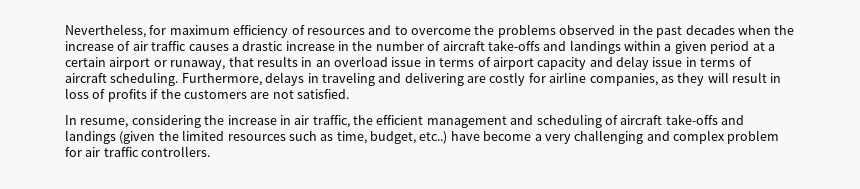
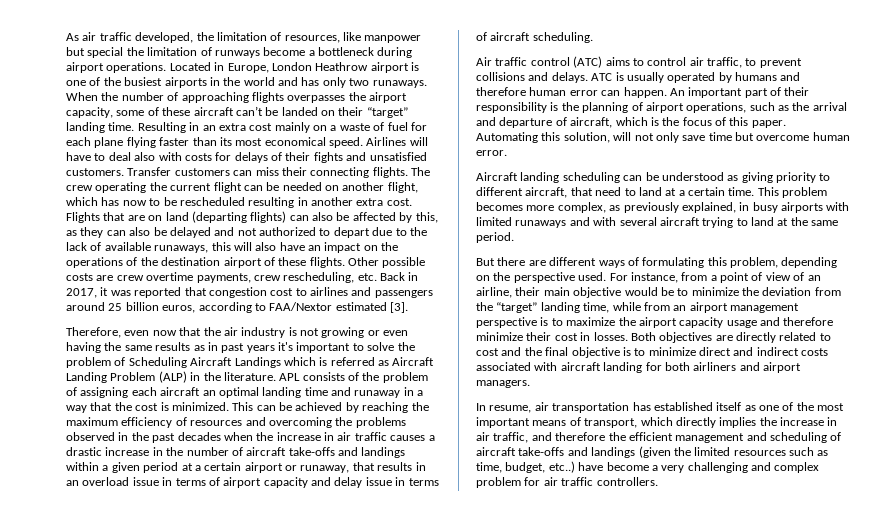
- Nevertheless, for maximum efficiency of resources and to overcome the problems observed in the past decades when the increase of air traffic causes a drastic increase in the number of aircraft take-offs and landings within a given period at a certain airport or runaway, that results in an overload issue in terms of airport capacity and delay issue in terms of aircraft scheduling. Furthermore, delays in traveling and delivering are costly for airline companies, as they will result in loss of profits if the customers are not satisfied.
- In resume, considering the increase in air traffic, the efficient management and scheduling of aircraft take-offs and landings (given the limited resources such as time, budget, etc..) have become a very challenging and complex problem for air traffic controllers.
+ As air traffic developed, the limitation of resources, like manpower but special the limitation of runways become a bottleneck during airport operations. Located in Europe, London Heathrow airport is one of the busiest airports in the world and has only two runaways. When the number of approaching flights overpasses the airport capacity, some of these aircraft can’t be landed on their “target” landing time. Resulting in an extra cost mainly on a waste of fuel for each plane flying faster than its most economical speed. Airlines will have to deal also with costs for delays of their fights and unsatisfied customers. Transfer customers can miss their connecting flights. The crew operating the current flight can be needed on another flight, which has now to be rescheduled resulting in another extra cost. Flights that are on land (departing flights) can also be affected by this, as they can also be delayed and not authorized to depart due to the lack of available runaways, this will also have an impact on the operations of the destination airport of these flights. Other possible costs are crew overtime payments, crew rescheduling, etc. Back in 2017, it was reported that congestion cost to airlines and passengers around 25 billion euros, according to FAA/Nextor estimated [3].
+ Therefore, even now that the air industry is not growing or even having the same results as in past years it's important to solve the problem of Scheduling Aircraft Landings which is referred as Aircraft Landing Problem (ALP) in the literature. APL consists of the problem of assigning each aircraft an optimal landing time and runaway in a way that the cost is minimized. This can be achieved by reaching the maximum efficiency of resources and overcoming the problems observed in the past decades when the increase in air traffic causes a drastic increase in the number of aircraft take-offs and landings within a given period at a certain airport or runaway, that results in an overload issue in terms of airport capacity and delay issue in terms of aircraft scheduling.
+ Air traffic control (ATC) aims to control air traffic, to prevent collisions and delays. ATC is usually operated by humans and therefore human error can happen. An important part of their responsibility is the planning of airport operations, such as the arrival and departure of aircraft, which is the focus of this paper. Automating this solution, will not only save time but overcome human error.
+ Aircraft landing scheduling can be understood as giving priority to different aircraft, that need to land at a certain time. This problem becomes more complex, as previously explained, in busy airports with limited runaways and with several aircraft trying to land at the same period.
+ But there are different ways of formulating this problem, depending on the perspective used. For instance, from a point of view of an airline, their main objective would be to minimize the deviation from the “target” landing time, while from an airport management perspective is to maximize the airport capacity usage and therefore minimize their cost in losses. Both objectives are directly related to cost and the final objective is to minimize direct and indirect costs associated with aircraft landing for both airliners and airport managers.
+ In resume, air transportation has established itself as one of the most important means of transport, which directly implies the increase in air traffic, and therefore the efficient management and scheduling of aircraft take-offs and landings (given the limited resources such as time, budget, etc..) have become a very challenging and complex problem for air traffic controllers.

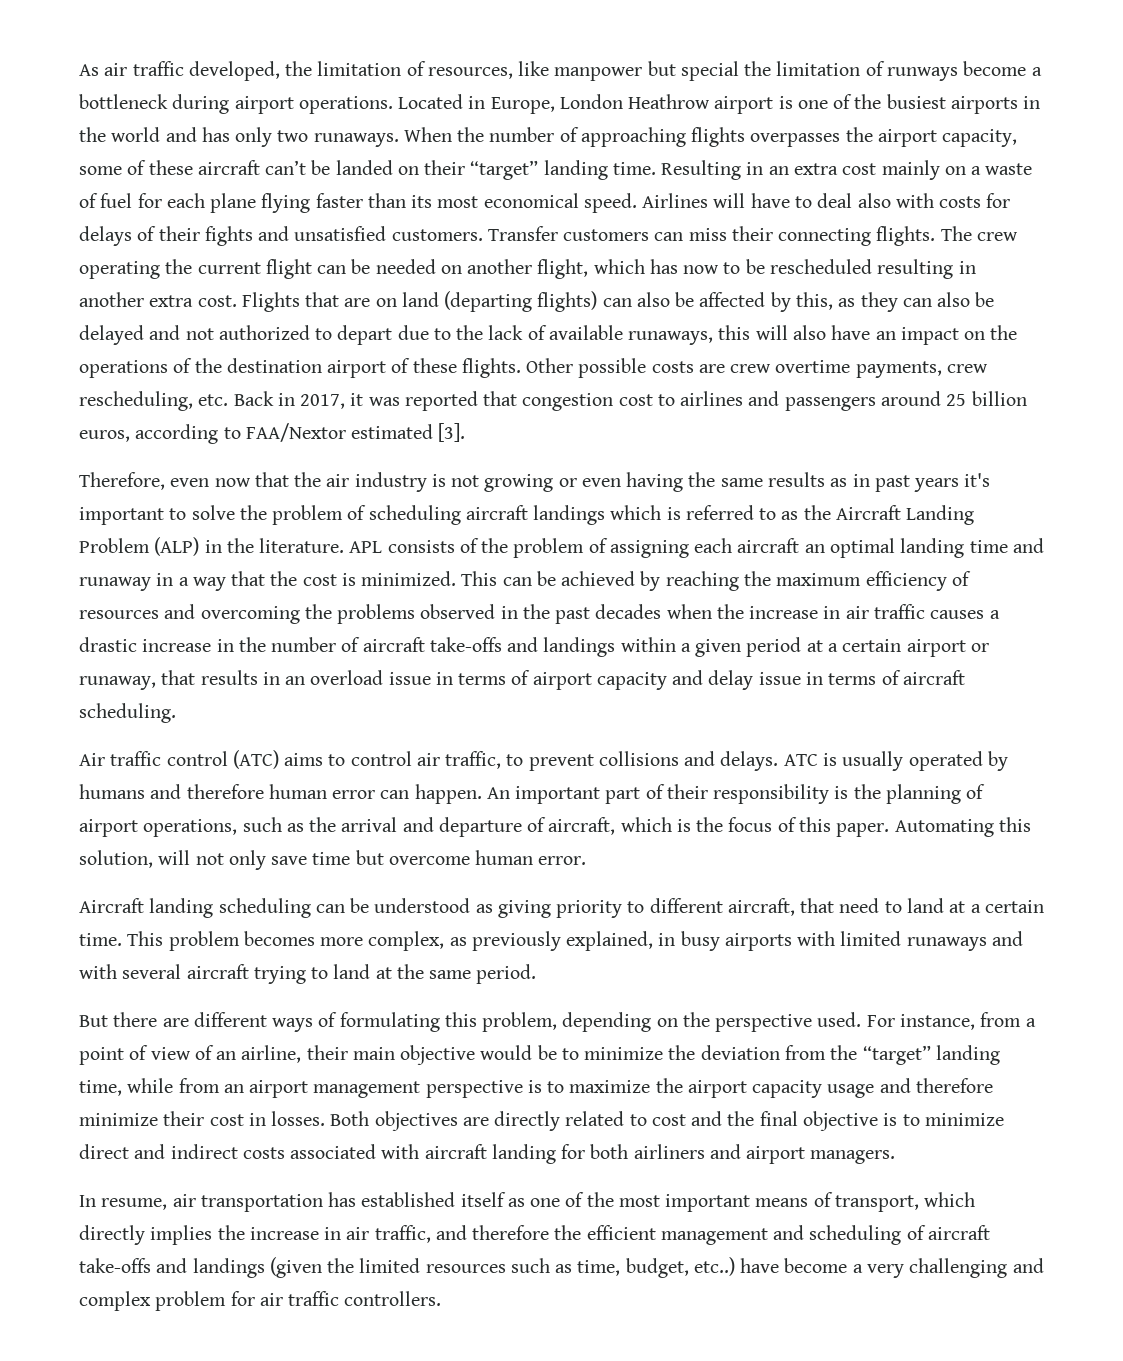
- Therefore, even now that the air industry is not growing or even having the same results as in past years it's important to solve the problem of Scheduling Aircraft Landings which is referred as Aircraft Landing Problem (ALP) in the literature.
+ Therefore, even now that the air industry is not growing or even having the same results as in past years it's important to solve the problem of scheduling aircraft landings which is referred to as the Aircraft Landing Problem (ALP) in the literature.

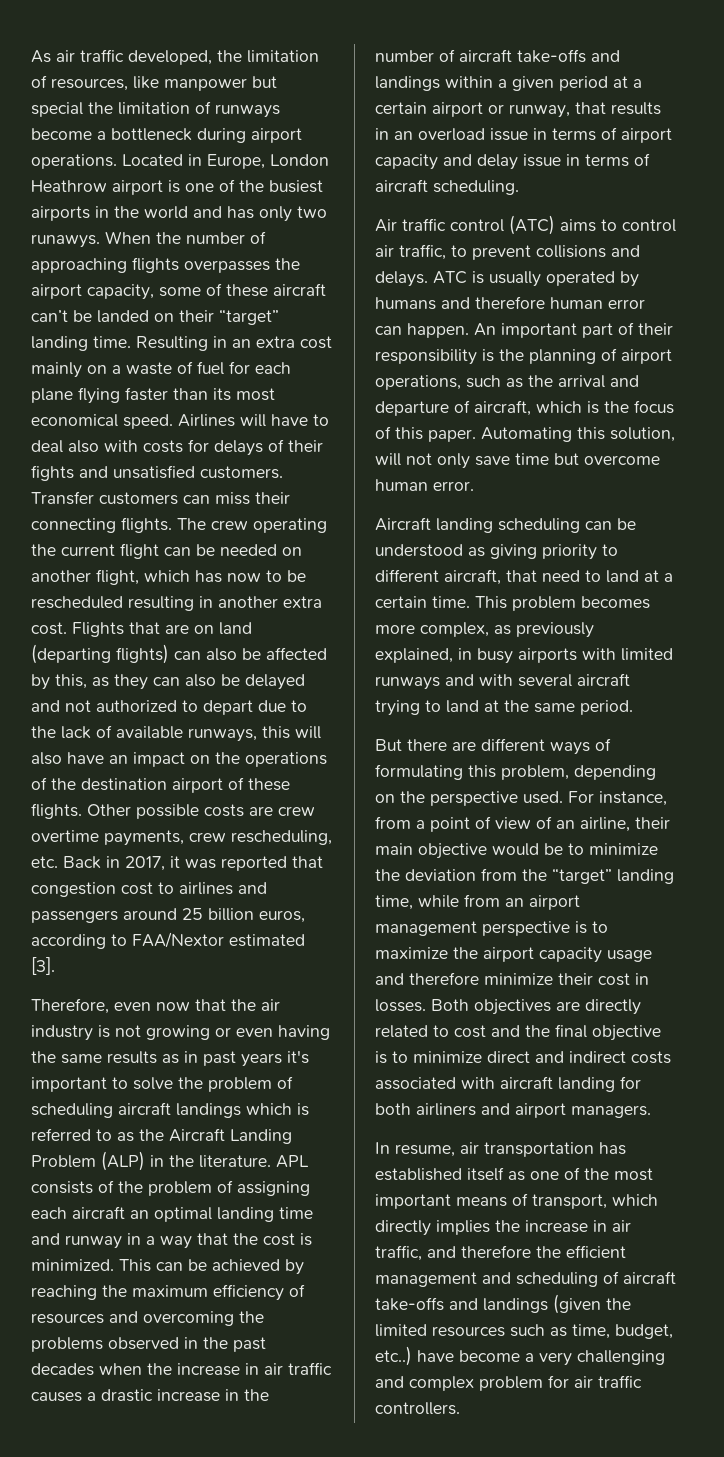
- Located in Europe, London Heathrow airport is one of the busiest airports in the world and has only two runaways.
+ Located in Europe, London Heathrow airport is one of the busiest airports in the world and has only two runawys.
- Flights that are on land (departing flights) can also be affected by this, as they can also be delayed and not authorized to depart due to the lack of available runaways, this will also have an impact on the operations of the destination airport of these flights.
+ Flights that are on land (departing flights) can also be affected by this, as they can also be delayed and not authorized to depart due to the lack of available runways, this will also have an impact on the operations of the destination airport of these flights.
- APL consists of the problem of assigning each aircraft an optimal landing time and runaway in a way that the cost is minimized.
+ APL consists of the problem of assigning each aircraft an optimal landing time and runway in a way that the cost is minimized.
- This can be achieved by reaching the maximum efficiency of resources and overcoming the problems observed in the past decades when the increase in air traffic causes a drastic increase in the number of aircraft take-offs and landings within a given period at a certain airport or runaway, that results in an overload issue in terms of airport capacity and delay issue in terms of aircraft scheduling.
+ This can be achieved by reaching the maximum efficiency of resources and overcoming the problems observed in the past decades when the increase in air traffic causes a drastic increase in the number of aircraft take-offs and landings within a given period at a certain airport or runway, that results in an overload issue in terms of airport capacity and delay issue in terms of aircraft scheduling.
- This problem becomes more complex, as previously explained, in busy airports with limited runaways and with several aircraft trying to land at the same period.
+ This problem becomes more complex, as previously explained, in busy airports with limited runways and with several aircraft trying to land at the same period.

